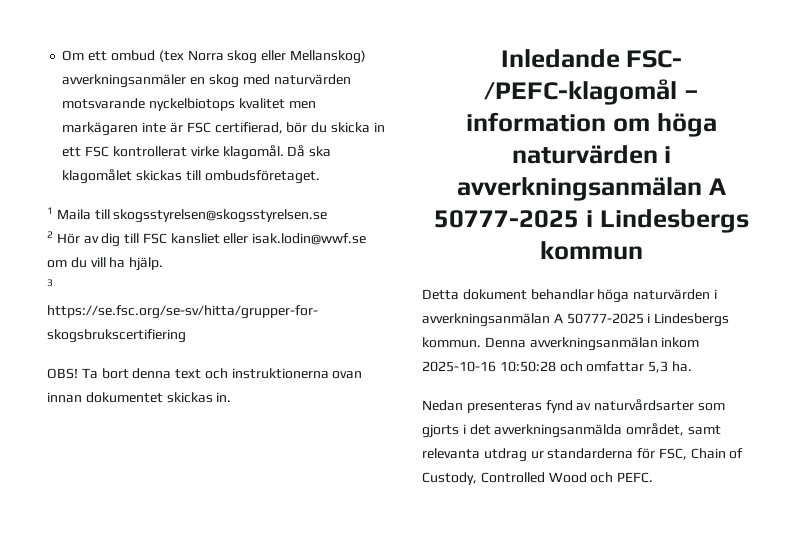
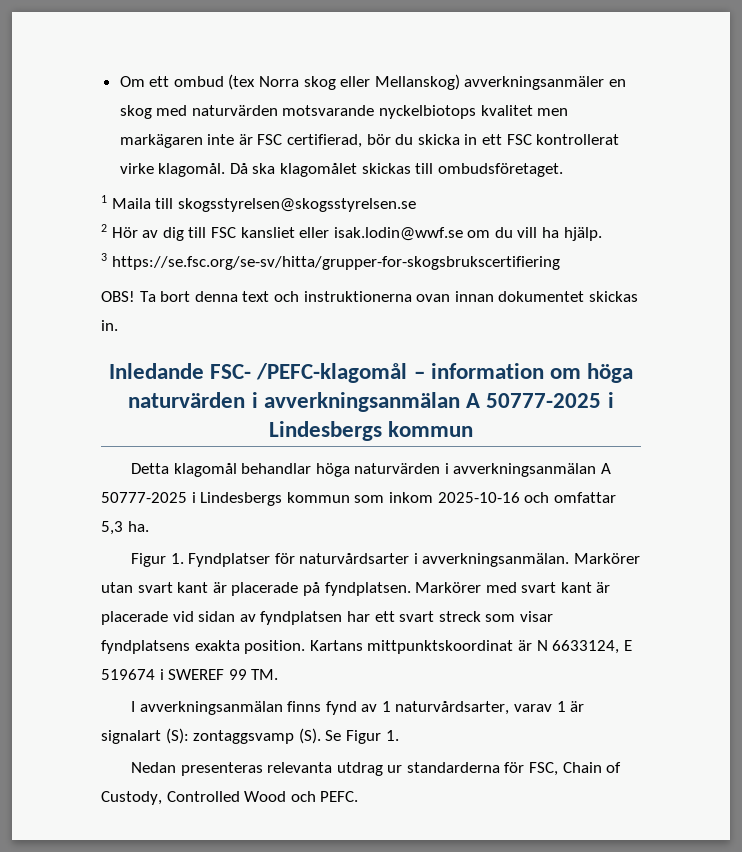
- Detta dokument behandlar höga naturvärden i avverkningsanmälan A 50777-2025 i Lindesbergs kommun. Denna avverkningsanmälan inkom 2025-10-16 10:50:28 och omfattar 5,3 ha.
+ Detta klagomål behandlar höga naturvärden i avverkningsanmälan A 50777-2025 i Lindesbergs kommun som inkom 2025-10-16 och omfattar 5,3 ha.
- Nedan presenteras fynd av naturvårdsarter som gjorts i det avverkningsanmälda området, samt relevanta utdrag ur standarderna för FSC, Chain of Custody, Controlled Wood och PEFC.
+ Figur 1. Fyndplatser för naturvårdsarter i avverkningsanmälan. Markörer utan svart kant är placerade på fyndplatsen. Markörer med svart kant är placerade vid sidan av fyndplatsen har ett svart streck som visar fyndplatsens exakta position. Kartans mittpunktskoordinat är N 6633124, E 519674 i SWEREF 99 TM.
+ I avverkningsanmälan finns fynd av 1 naturvårdsarter, varav 1 är signalart (S): zontaggsvamp (S). Se Figur 1.
+ Nedan presenteras relevanta utdrag ur standarderna för FSC, Chain of Custody, Controlled Wood och PEFC.

